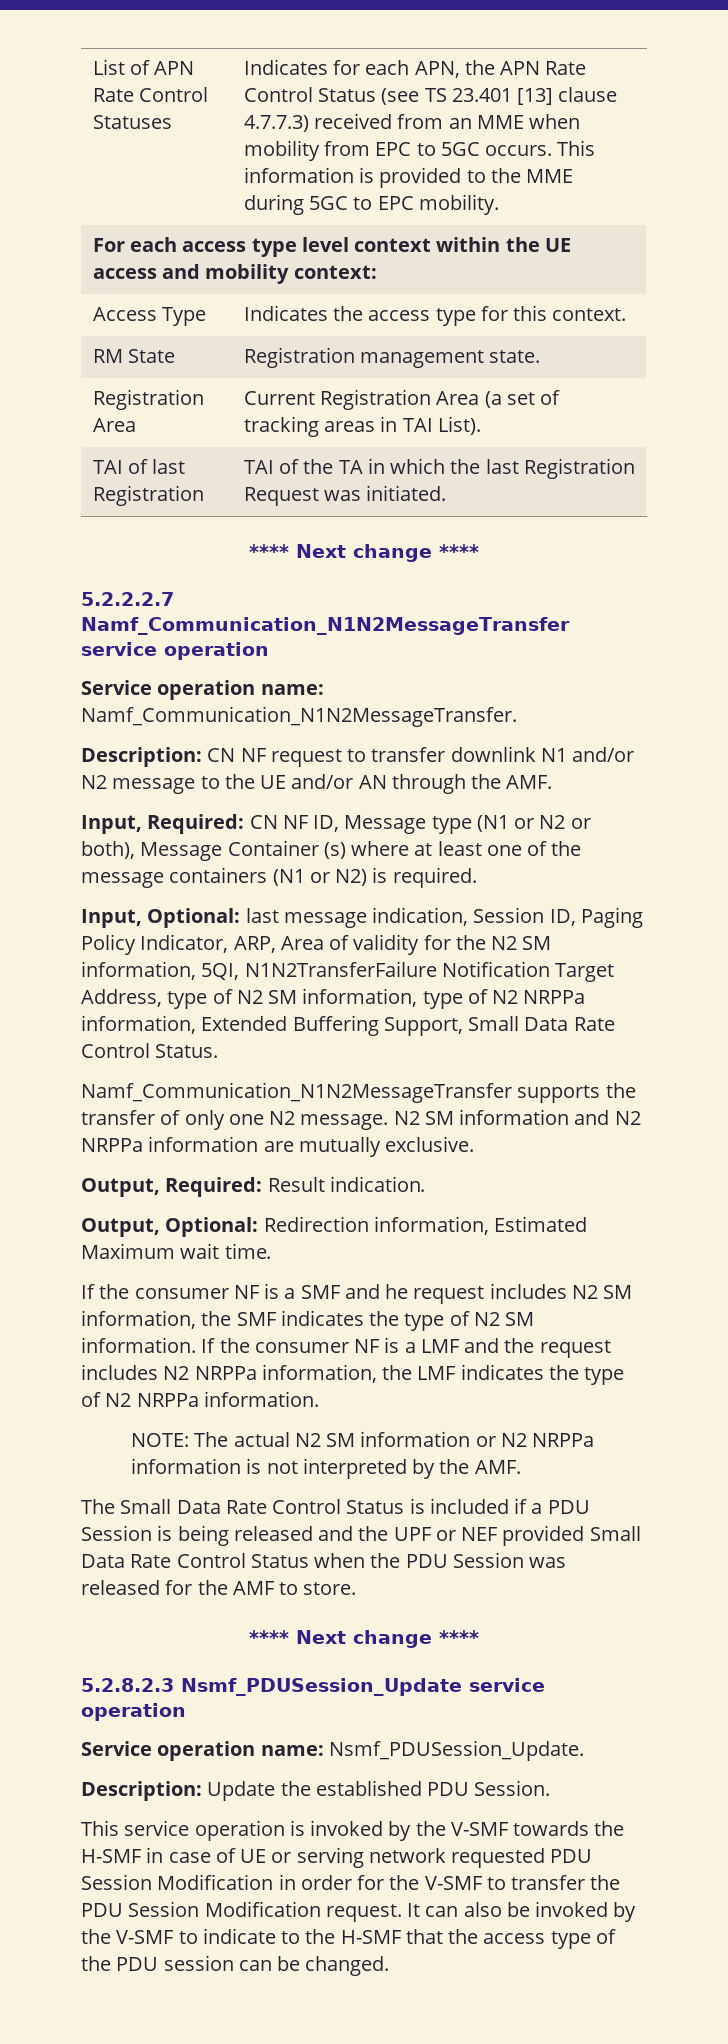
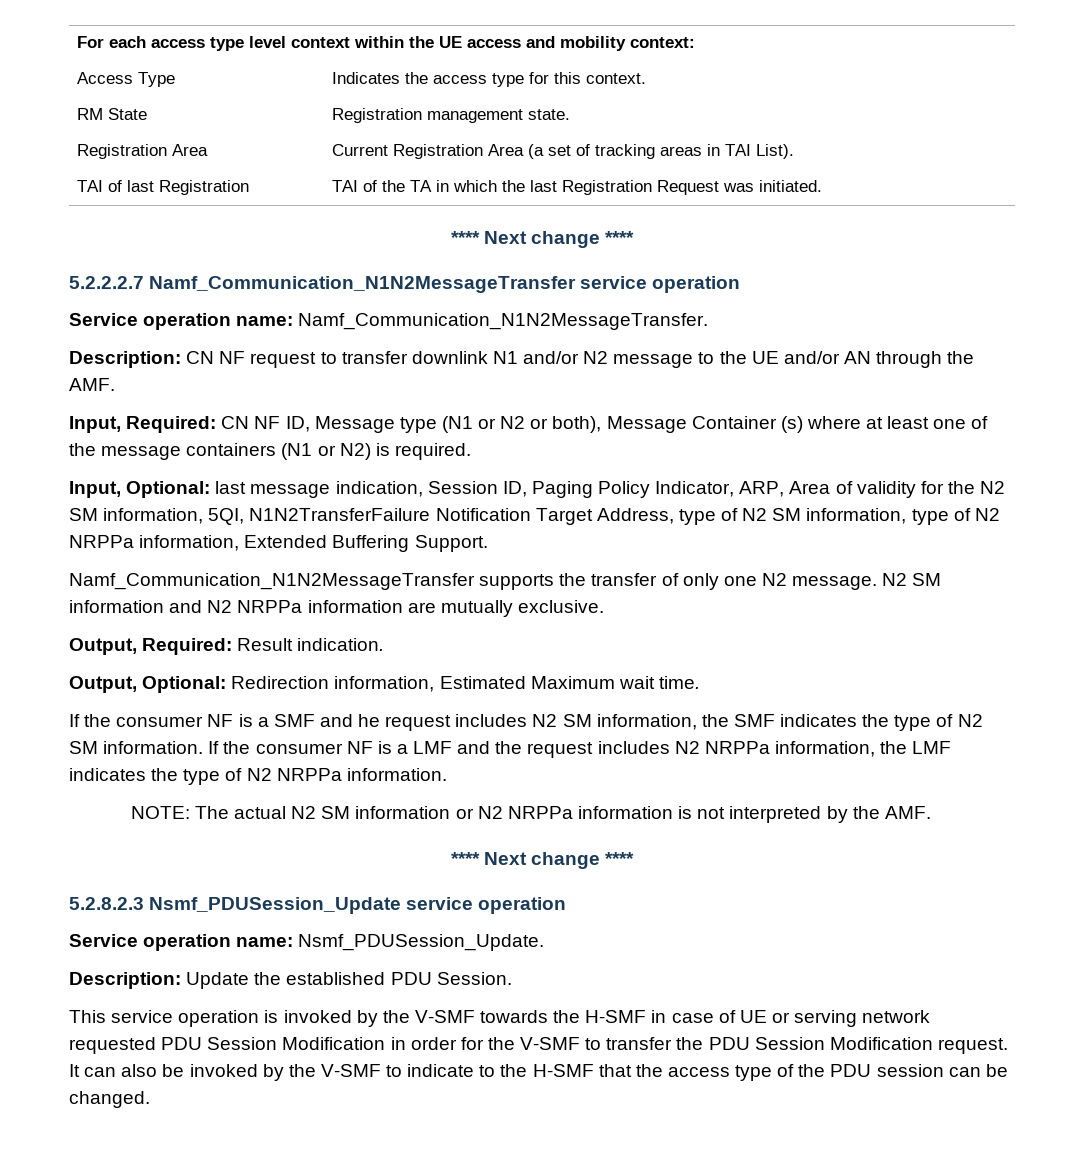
- List of APN Rate Control Statuses | Indicates for each APN, the APN Rate Control Status (see TS 23.401 [13] clause 4.7.7.3) received from an MME when mobility from EPC to 5GC occurs. This information is provided to the MME during 5GC to EPC mobility.
- Input, Optional: last message indication, Session ID, Paging Policy Indicator, ARP, Area of validity for the N2 SM information, 5QI, N1N2TransferFailure Notification Target Address, type of N2 SM information, type of N2 NRPPa information, Extended Buffering Support, Small Data Rate Control Status.
+ Input, Optional: last message indication, Session ID, Paging Policy Indicator, ARP, Area of validity for the N2 SM information, 5QI, N1N2TransferFailure Notification Target Address, type of N2 SM information, type of N2 NRPPa information, Extended Buffering Support.
- The Small Data Rate Control Status is included if a PDU Session is being released and the UPF or NEF provided Small Data Rate Control Status when the PDU Session was released for the AMF to store.

